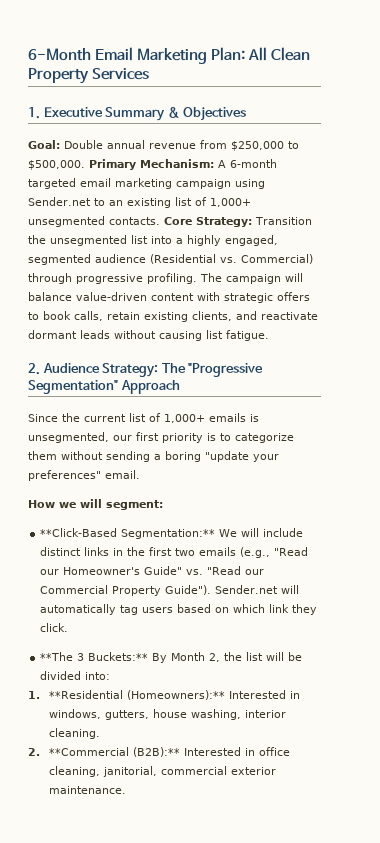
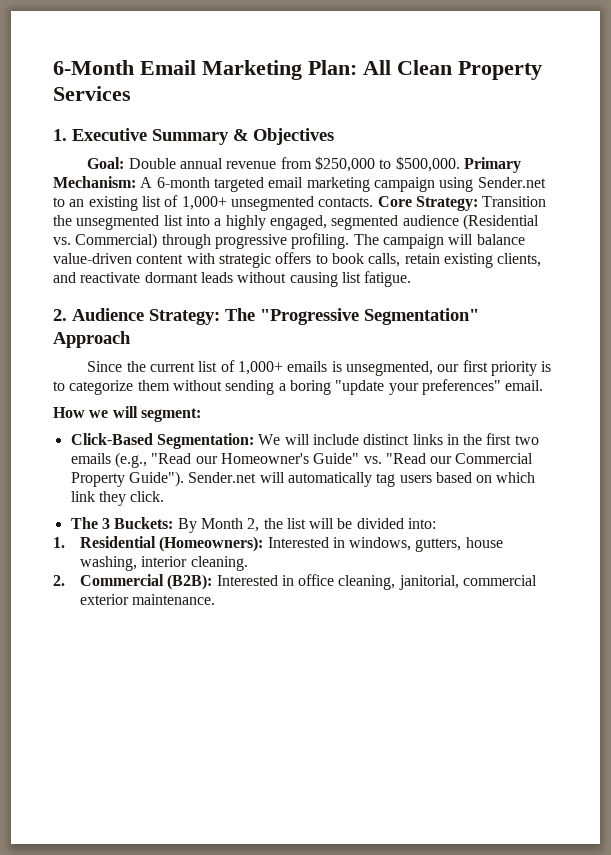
- **Click-Based Segmentation:** We will include distinct links in the first two emails (e.g., "Read our Homeowner's Guide" vs. "Read our Commercial Property Guide").
+ Click-Based Segmentation: We will include distinct links in the first two emails (e.g., "Read our Homeowner's Guide" vs. "Read our Commercial Property Guide").
- **The 3 Buckets:** By Month 2, the list will be divided into:
+ The 3 Buckets: By Month 2, the list will be divided into:
- 1. **Residential (Homeowners):** Interested in windows, gutters, house washing, interior cleaning.
+ 1. Residential (Homeowners): Interested in windows, gutters, house washing, interior cleaning.
- 2. **Commercial (B2B):** Interested in office cleaning, janitorial, commercial exterior maintenance.
+ 2. Commercial (B2B): Interested in office cleaning, janitorial, commercial exterior maintenance.

